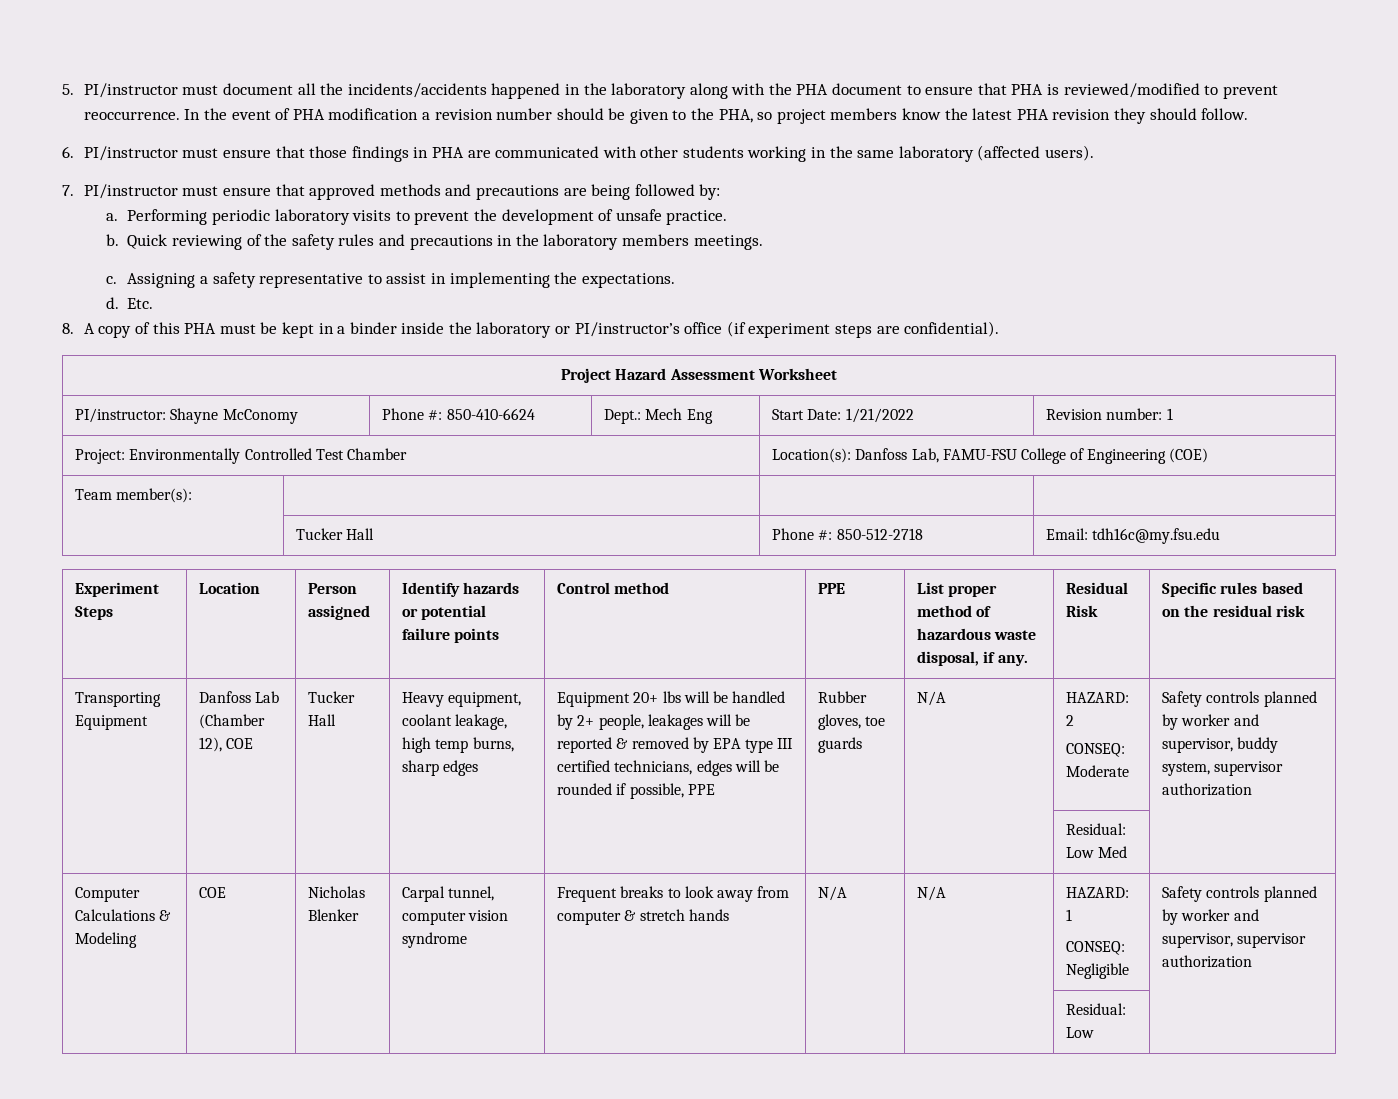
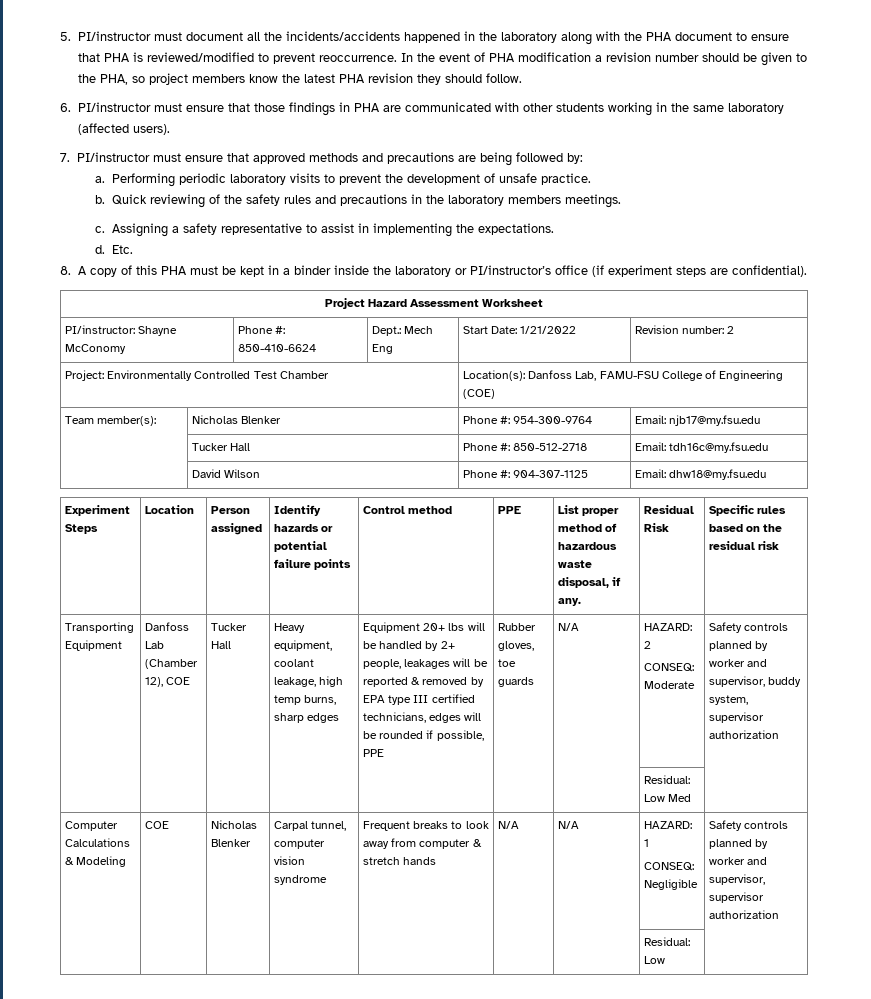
- PI/instructor: Shayne McConomy | Phone #: 850-410-6624 | Dept.: Mech Eng | Start Date: 1/21/2022 | Revision number: 1
+ PI/instructor: Shayne McConomy | Phone #: 850-410-6624 | Dept.: Mech Eng | Start Date: 1/21/2022 | Revision number: 2
- Team member(s): | | |
+ Team member(s): | Nicholas Blenker | Phone #: 954-300-9764 | Email: njb17@my.fsu.edu
+ | David Wilson | Phone #: 904-307-1125 | Email: dhw18@my.fsu.edu

